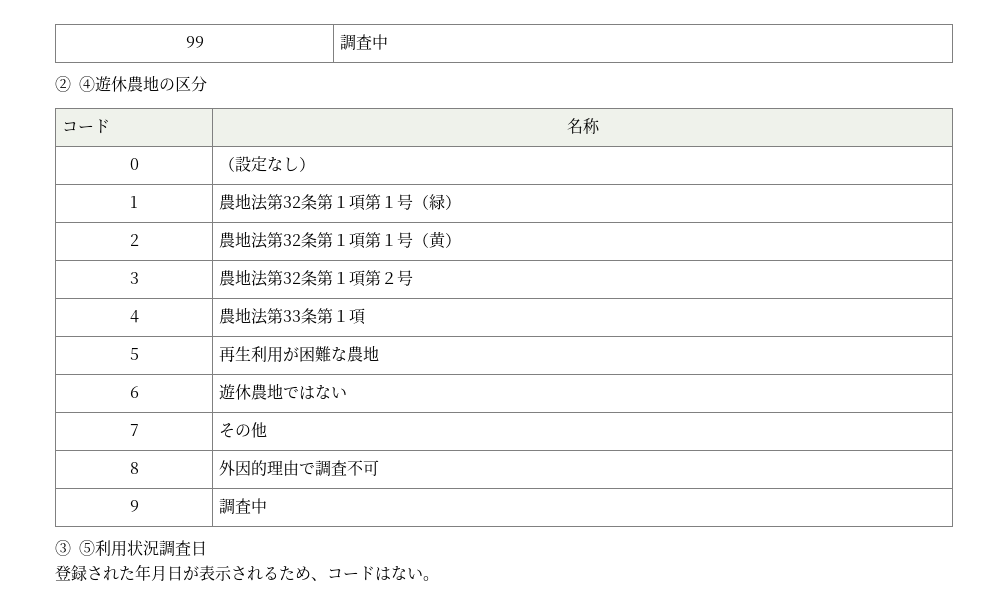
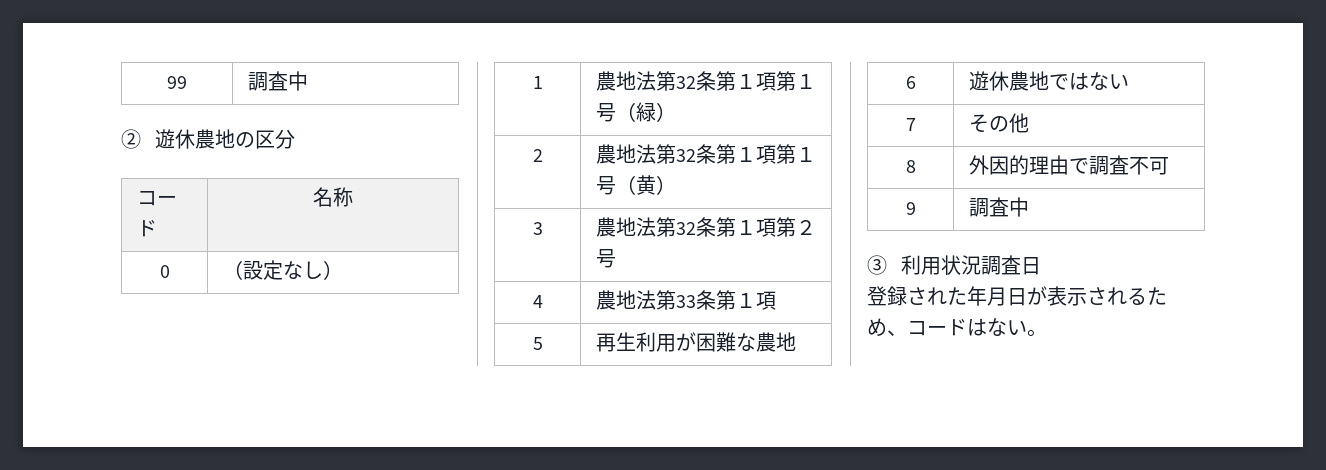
- ② ④遊休農地の区分
+ ②遊休農地の区分
- ③ ⑤利用状況調査日
+ ③利用状況調査日

